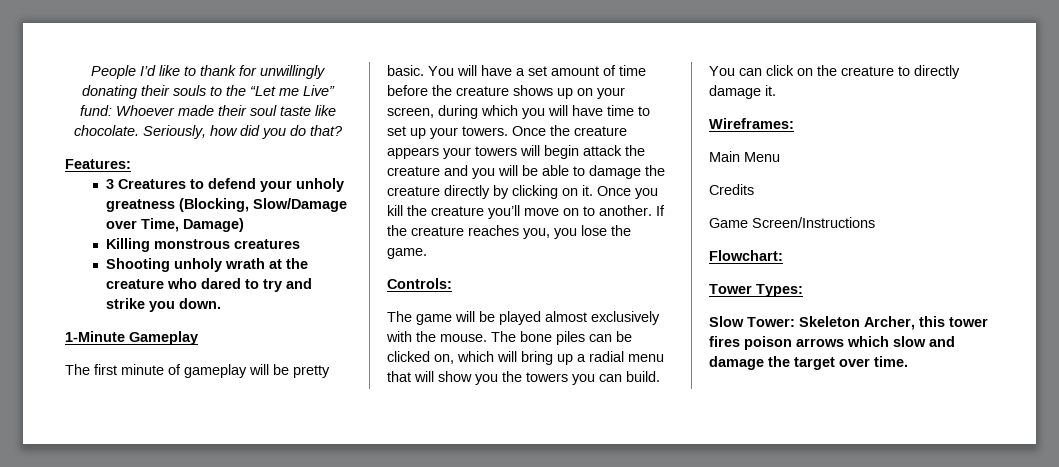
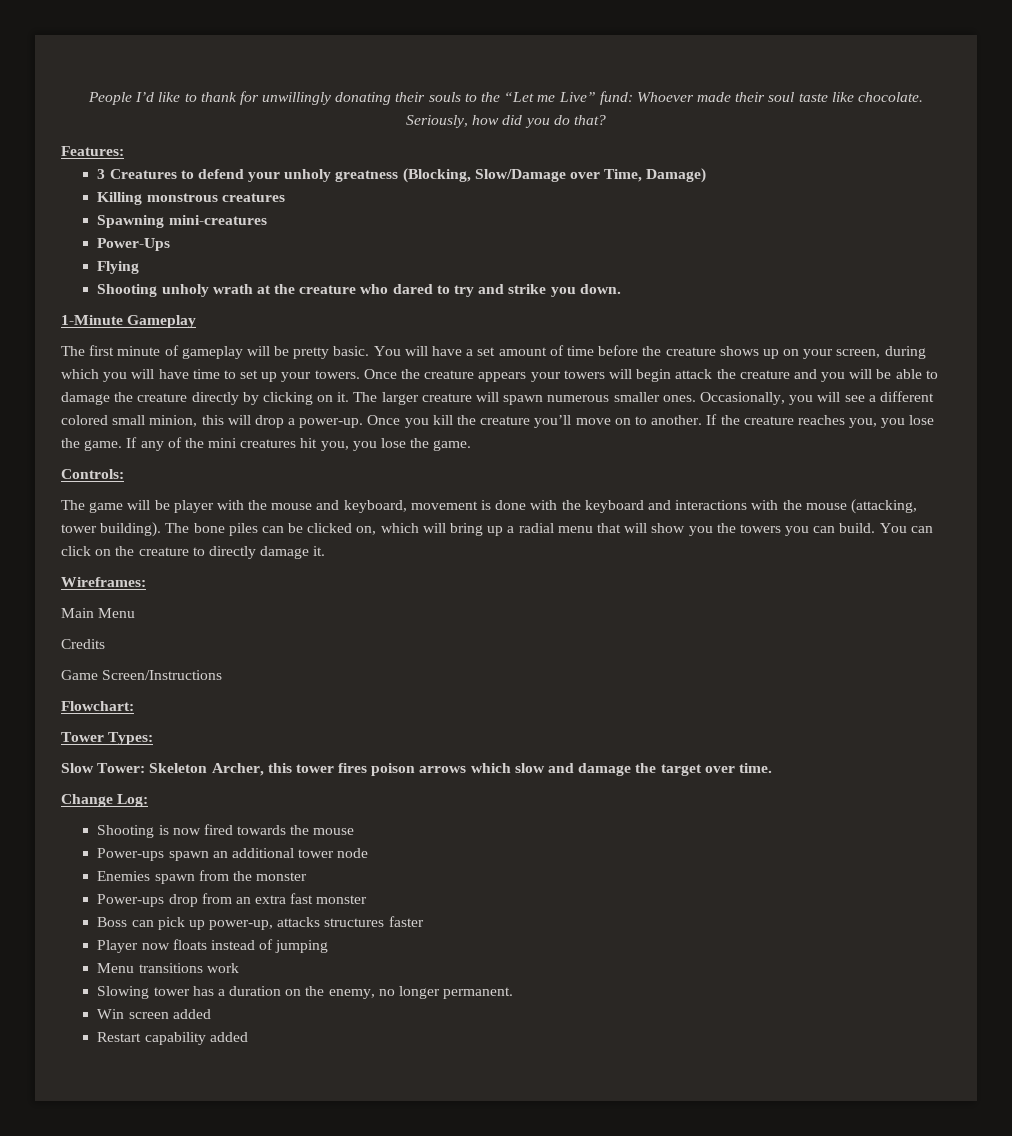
+ Spawning mini-creatures
+ Power-Ups
+ Flying
+ The larger creature will spawn numerous smaller ones. Occasionally, you will see a different colored small minion, this will drop a power-up.
+ If any of the mini creatures hit you, you lose the game.
- The game will be played almost exclusively with the mouse.
+ The game will be player with the mouse and keyboard, movement is done with the keyboard and interactions with the mouse (attacking, tower building).
+ Change Log:
+ Shooting is now fired towards the mouse
+ Power-ups spawn an additional tower node
+ Enemies spawn from the monster
+ Power-ups drop from an extra fast monster
+ Boss can pick up power-up, attacks structures faster
+ Player now floats instead of jumping
+ Menu transitions work
+ Slowing tower has a duration on the enemy, no longer permanent.
+ Win screen added
+ Restart capability added

